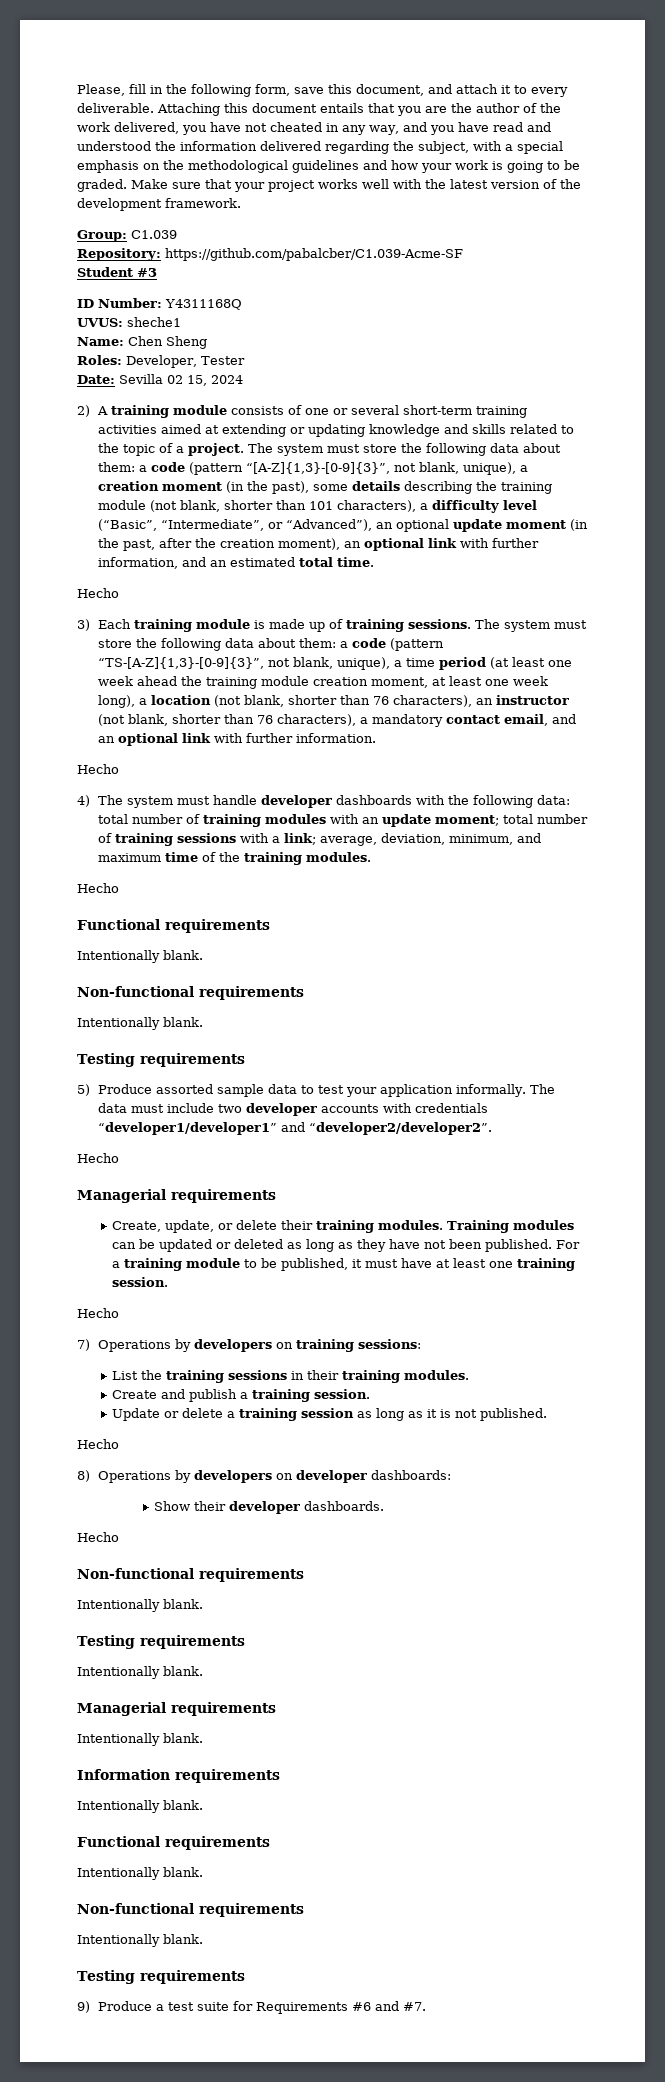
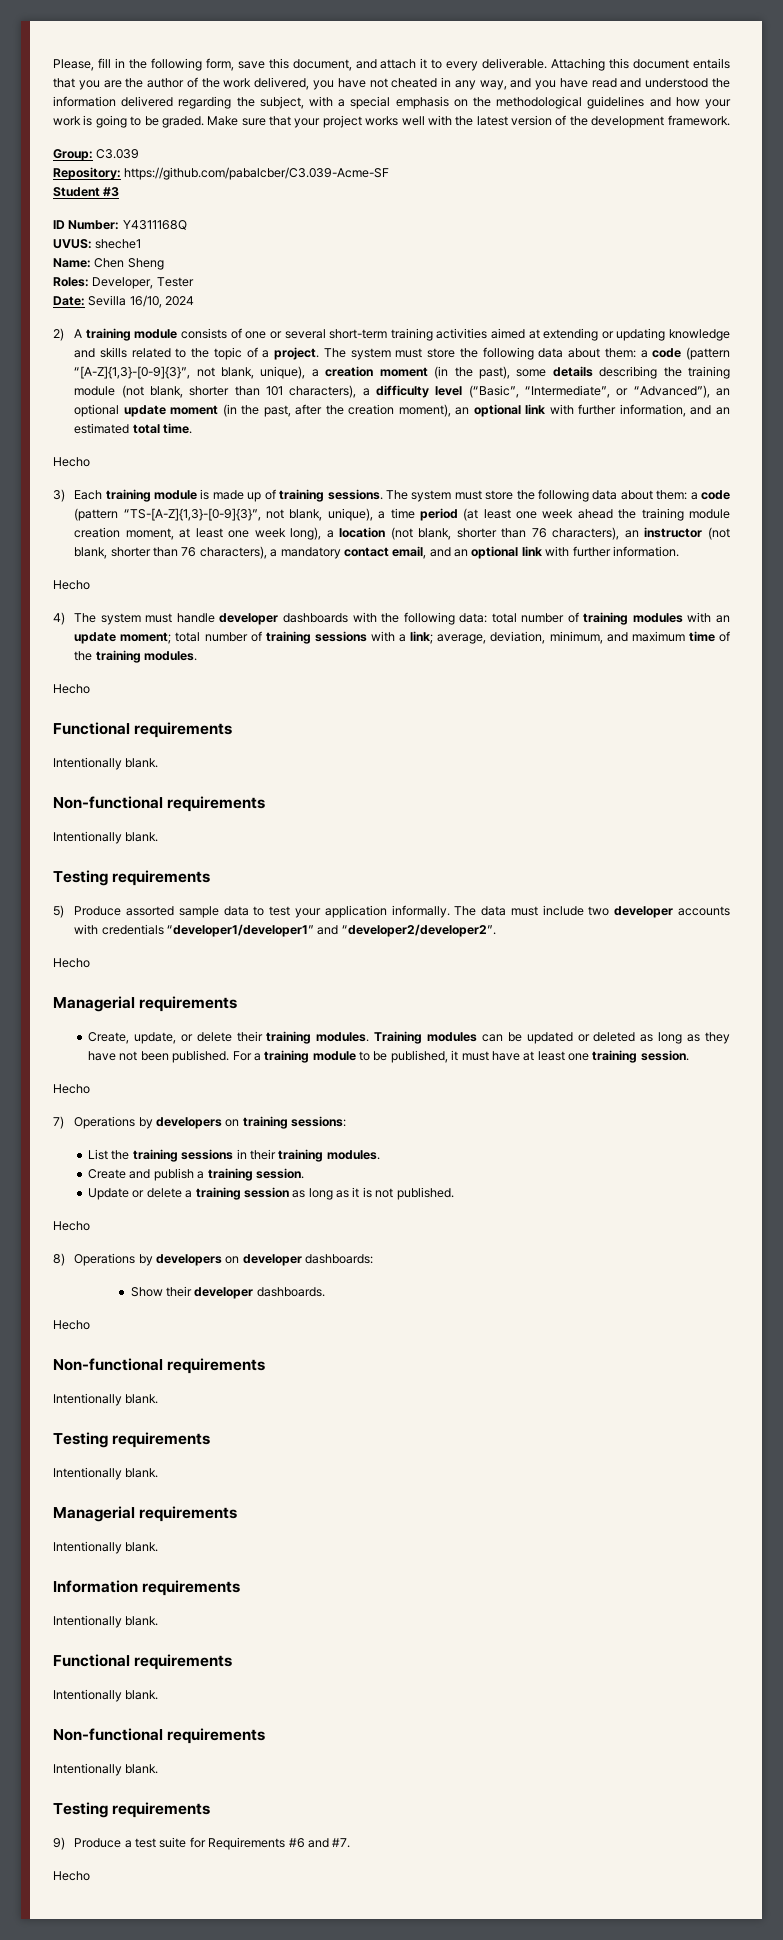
- Group: C1.039
+ Group: C3.039
- Repository: https://github.com/pabalcber/C1.039-Acme-SF
+ Repository: https://github.com/pabalcber/C3.039-Acme-SF
- Date: Sevilla 02 15, 2024
+ Date: Sevilla 16/10, 2024
  9) Produce a test suite for Requirements #6 and #7.
+ Hecho

